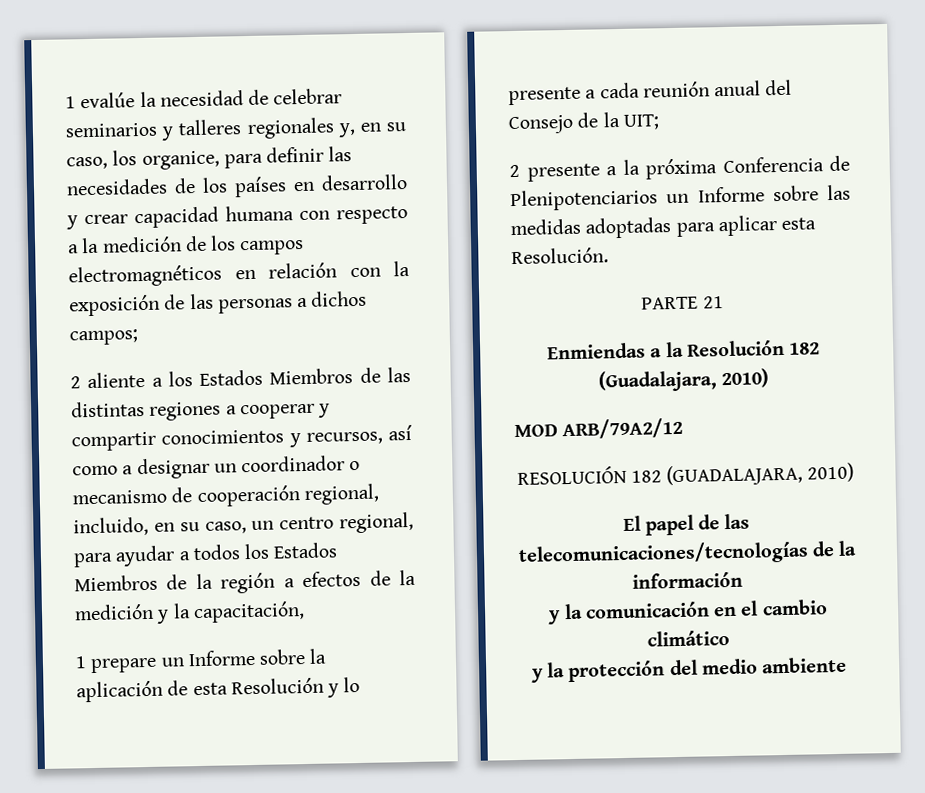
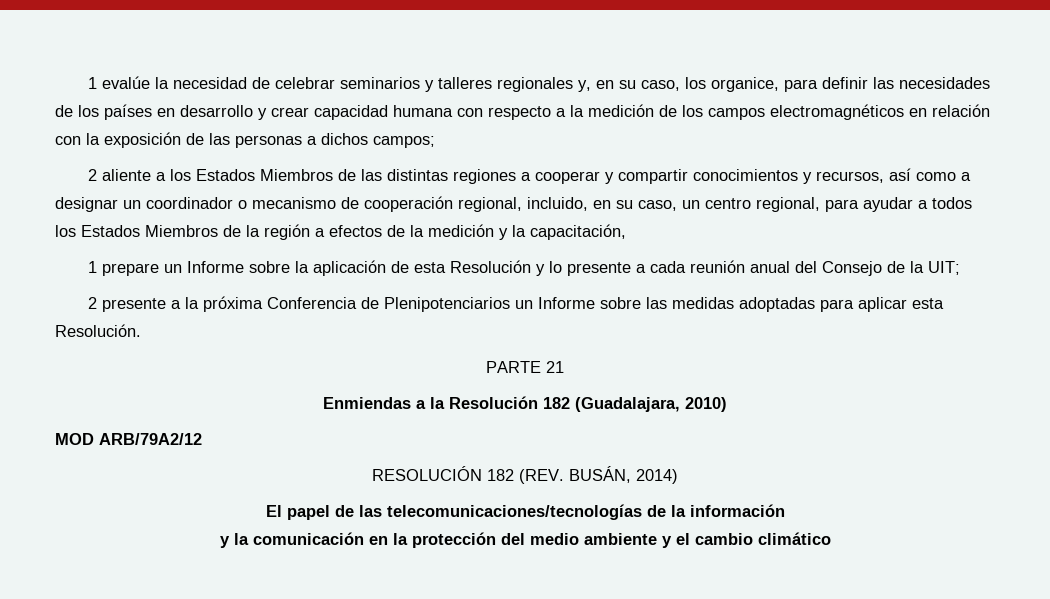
- RESOLUCIÓN 182 (GUADALAJARA, 2010)
+ RESOLUCIÓN 182 (REV. BUSÁN, 2014)
- y la comunicación en el cambio climático
- y la protección del medio ambiente
+ y la comunicación en la protección del medio ambiente y el cambio climático

